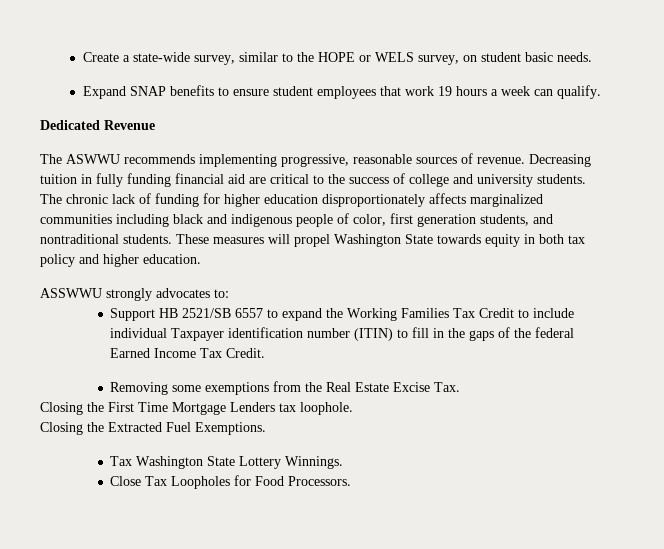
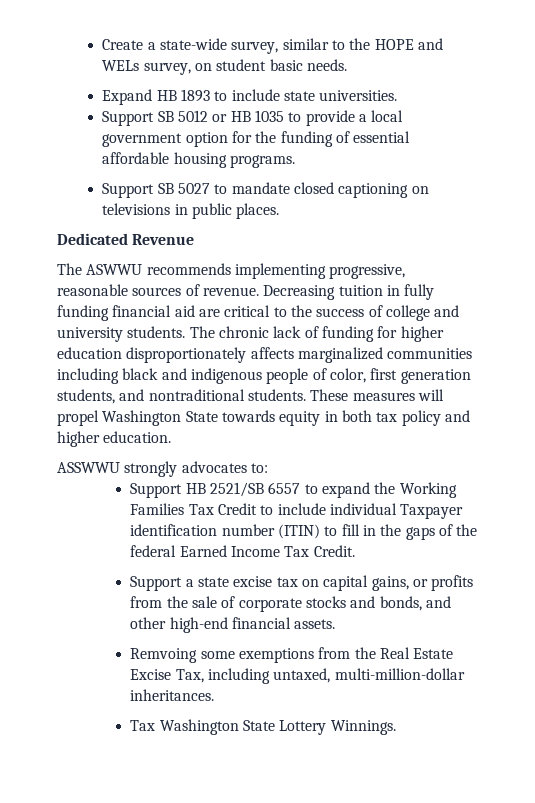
- Create a state-wide survey, similar to the HOPE or WELS survey, on student basic needs.
+ Create a state-wide survey, similar to the HOPE and WELs survey, on student basic needs.
- Expand SNAP benefits to ensure student employees that work 19 hours a week can qualify.
+ Expand HB 1893 to include state universities.
+ Support SB 5012 or HB 1035 to provide a local government option for the funding of essential affordable housing programs.
+ Support SB 5027 to mandate closed captioning on televisions in public places.
- Removing some exemptions from the Real Estate Excise Tax.
- Closing the First Time Mortgage Lenders tax loophole.
- Closing the Extracted Fuel Exemptions.
+ Support a state excise tax on capital gains, or profits from the sale of corporate stocks and bonds, and other high-end financial assets.
+ Remvoing some exemptions from the Real Estate Excise Tax, including untaxed, multi-million-dollar inheritances.
- Close Tax Loopholes for Food Processors.

